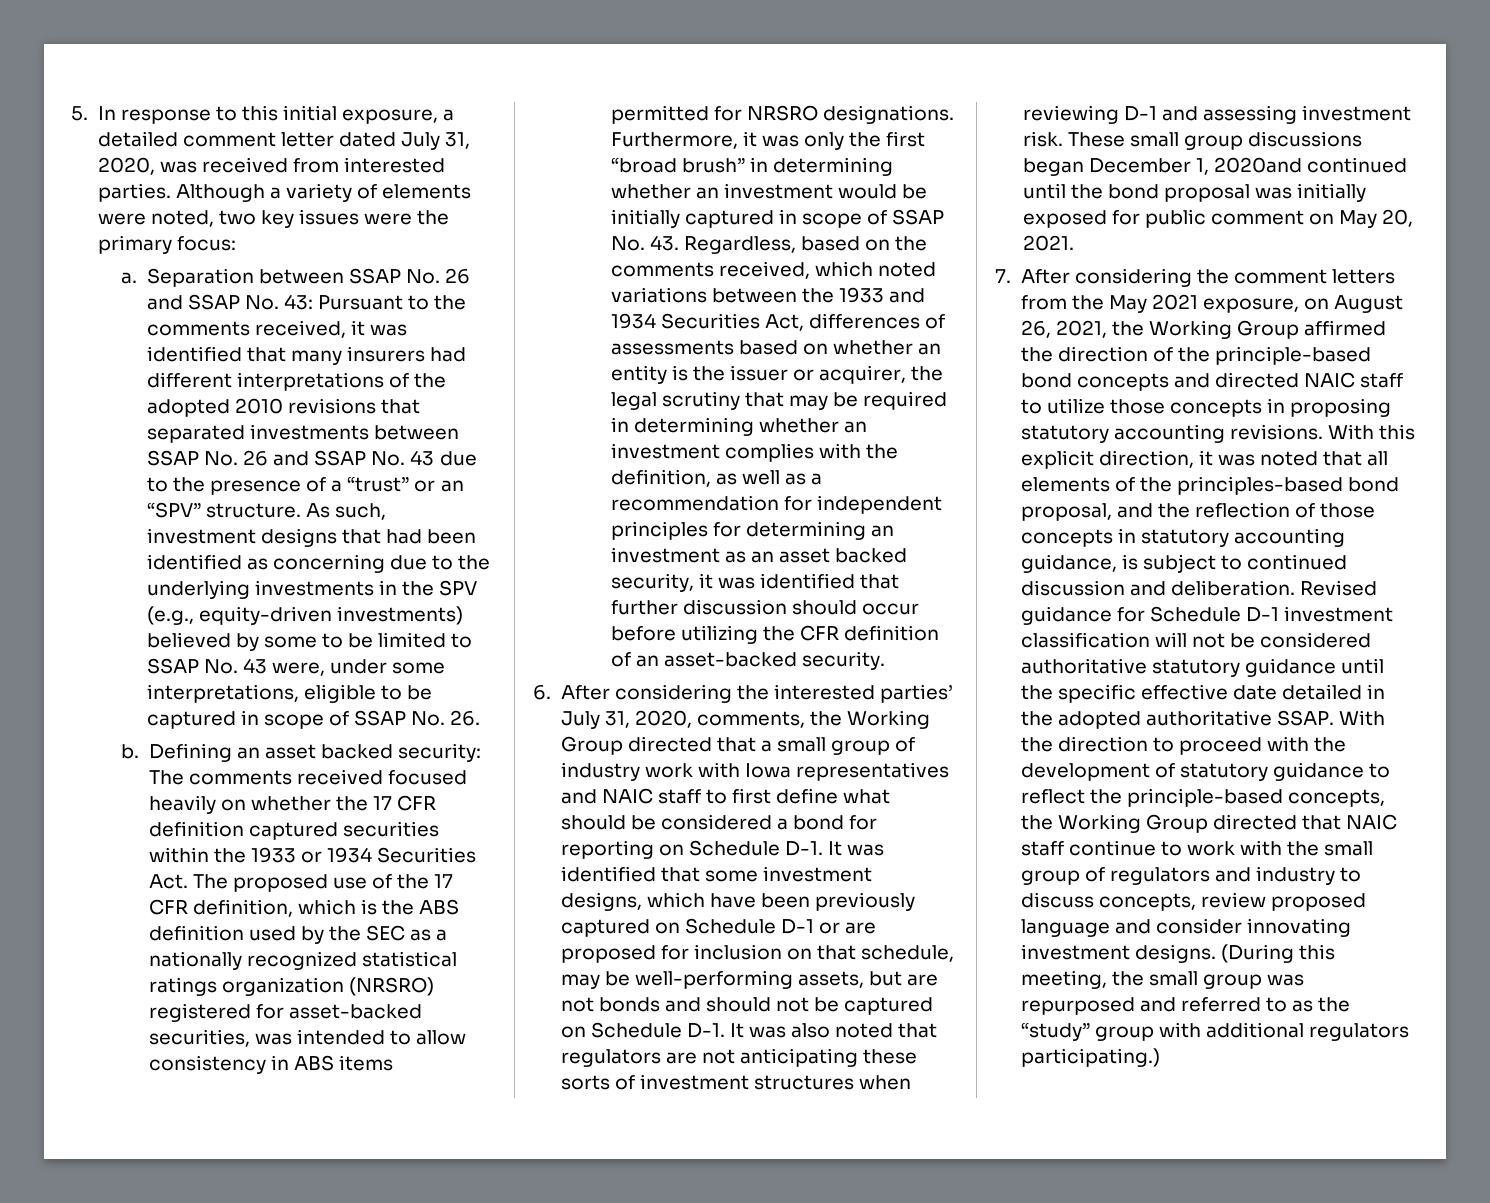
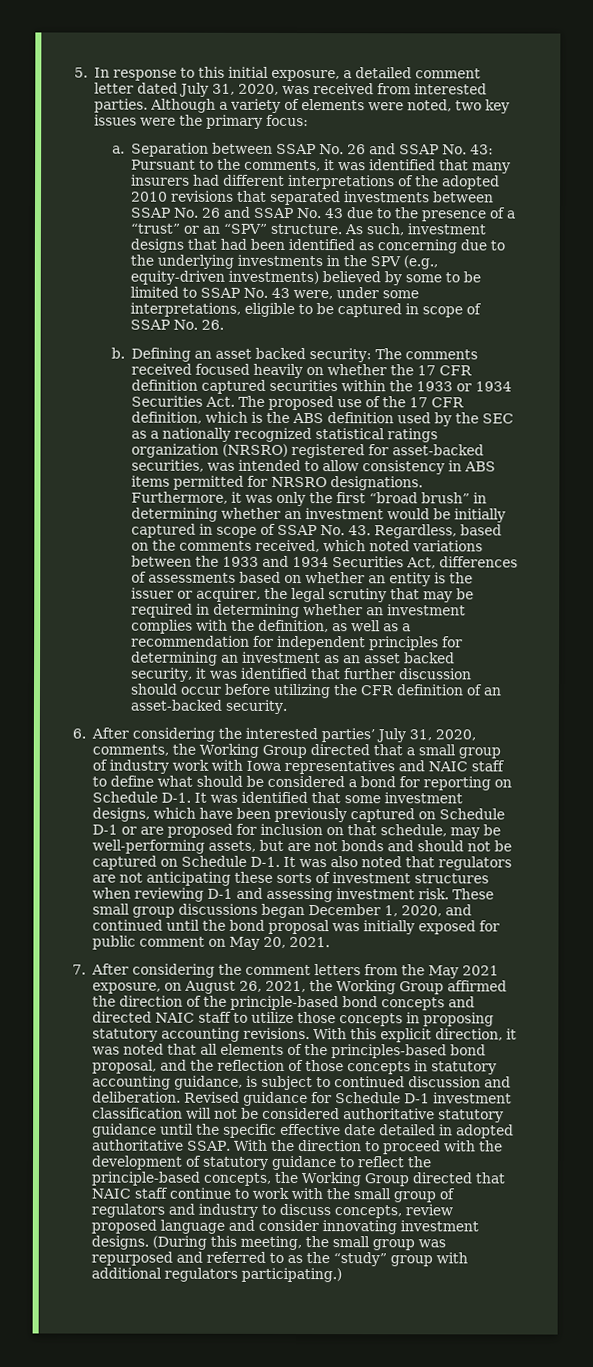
- Separation between SSAP No. 26 and SSAP No. 43: Pursuant to the comments received, it was identified that many insurers had different interpretations of the adopted 2010 revisions that separated investments between SSAP No. 26 and SSAP No. 43 due to the presence of a “trust” or an “SPV” structure.
+ Separation between SSAP No. 26 and SSAP No. 43: Pursuant to the comments, it was identified that many insurers had different interpretations of the adopted 2010 revisions that separated investments between SSAP No. 26 and SSAP No. 43 due to the presence of a “trust” or an “SPV” structure.
- 6. After considering the interested parties’ July 31, 2020, comments, the Working Group directed that a small group of industry work with Iowa representatives and NAIC staff to first define what should be considered a bond for reporting on Schedule D-1. It was identified that some investment designs, which have been previously captured on Schedule D-1 or are proposed for inclusion on that schedule, may be well-performing assets, but are not bonds and should not be captured on Schedule D-1. It was also noted that regulators are not anticipating these sorts of investment structures when reviewing D-1 and assessing investment risk.
+ 6. After considering the interested parties’ July 31, 2020, comments, the Working Group directed that a small group of industry work with Iowa representatives and NAIC staff to define what should be considered a bond for reporting on Schedule D-1. It was identified that some investment designs, which have been previously captured on Schedule D-1 or are proposed for inclusion on that schedule, may be well-performing assets, but are not bonds and should not be captured on Schedule D-1. It was also noted that regulators are not anticipating these sorts of investment structures when reviewing D-1 and assessing investment risk.
- These small group discussions began December 1, 2020and continued until the bond proposal was initially exposed for public comment on May 20, 2021.
+ These small group discussions began December 1, 2020, and continued until the bond proposal was initially exposed for public comment on May 20, 2021.
- Revised guidance for Schedule D-1 investment classification will not be considered authoritative statutory guidance until the specific effective date detailed in the adopted authoritative SSAP.
+ Revised guidance for Schedule D-1 investment classification will not be considered authoritative statutory guidance until the specific effective date detailed in adopted authoritative SSAP.

